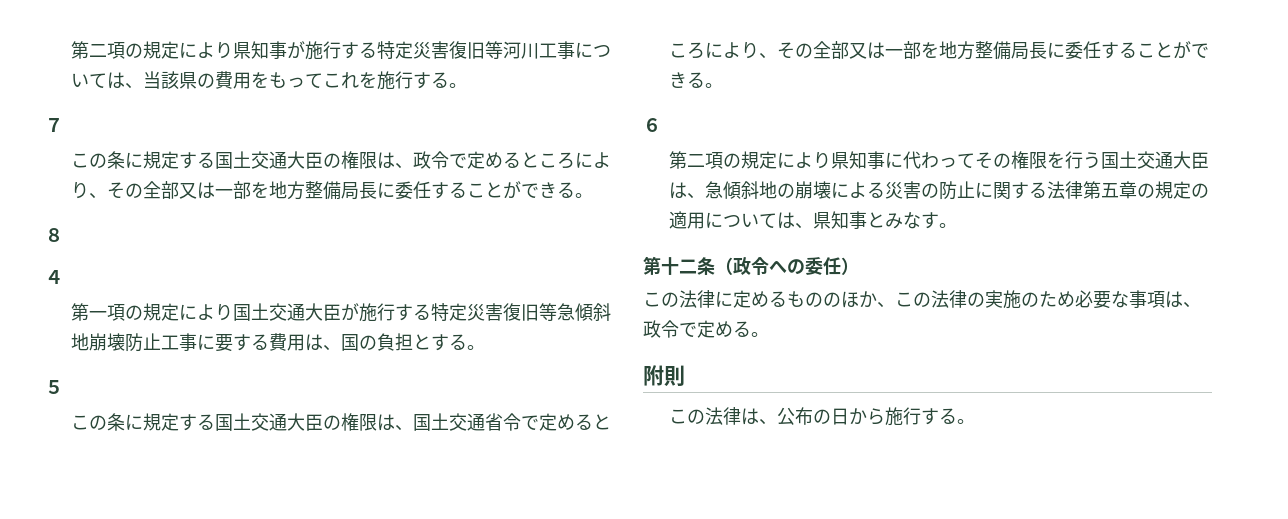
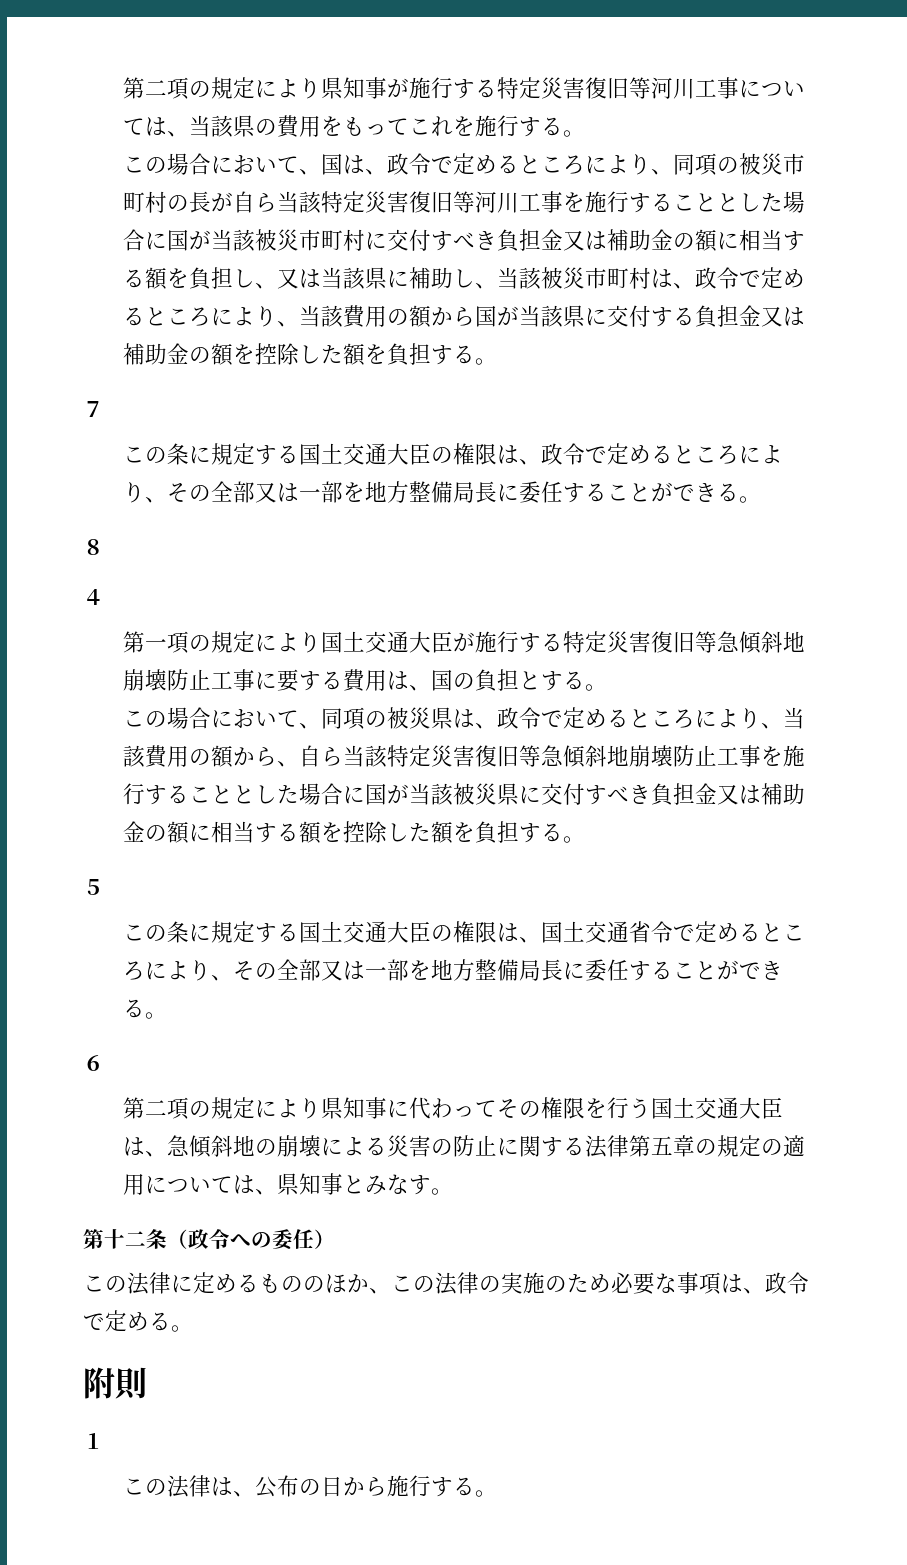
+ この場合において、国は、政令で定めるところにより、同項の被災市町村の長が自ら当該特定災害復旧等河川工事を施行することとした場合に国が当該被災市町村に交付すべき負担金又は補助金の額に相当する額を負担し、又は当該県に補助し、当該被災市町村は、政令で定めるところにより、当該費用の額から国が当該県に交付する負担金又は補助金の額を控除した額を負担する。
+ この場合において、同項の被災県は、政令で定めるところにより、当該費用の額から、自ら当該特定災害復旧等急傾斜地崩壊防止工事を施行することとした場合に国が当該被災県に交付すべき負担金又は補助金の額に相当する額を控除した額を負担する。
+ １

